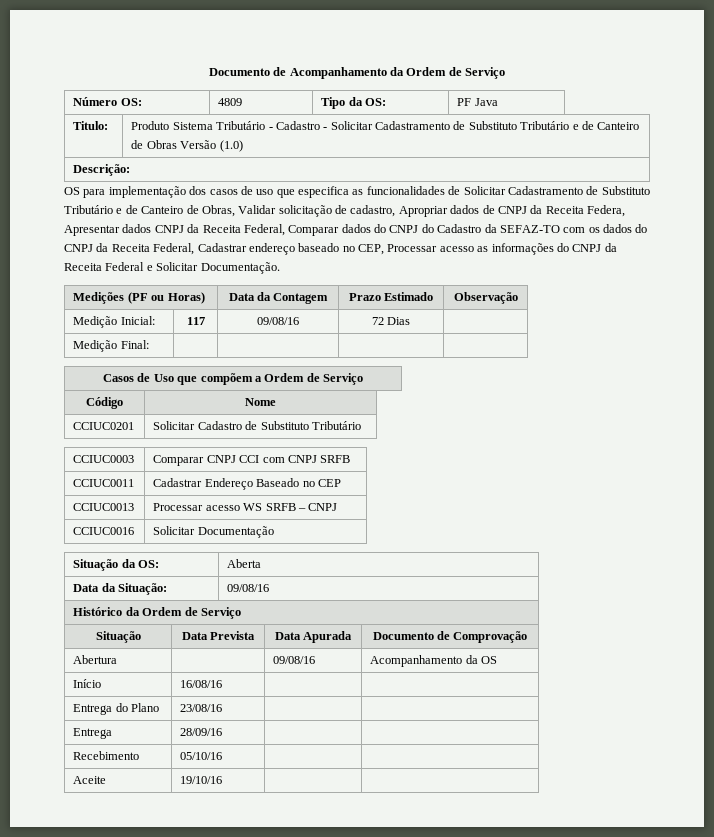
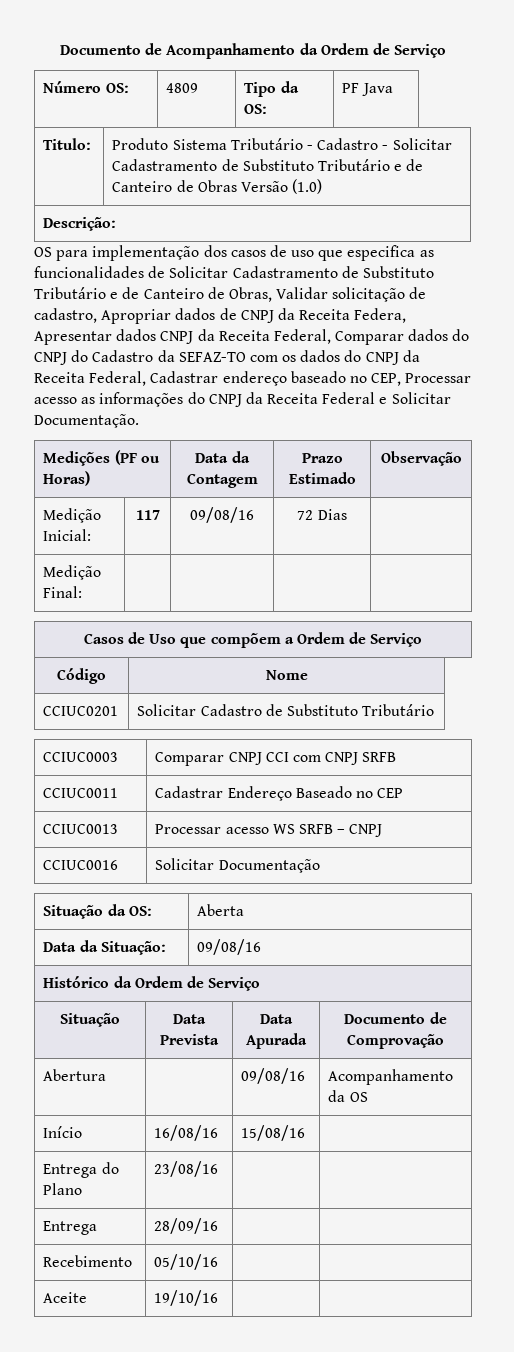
- Início | 16/08/16 | |
+ Início | 16/08/16 | 15/08/16 |

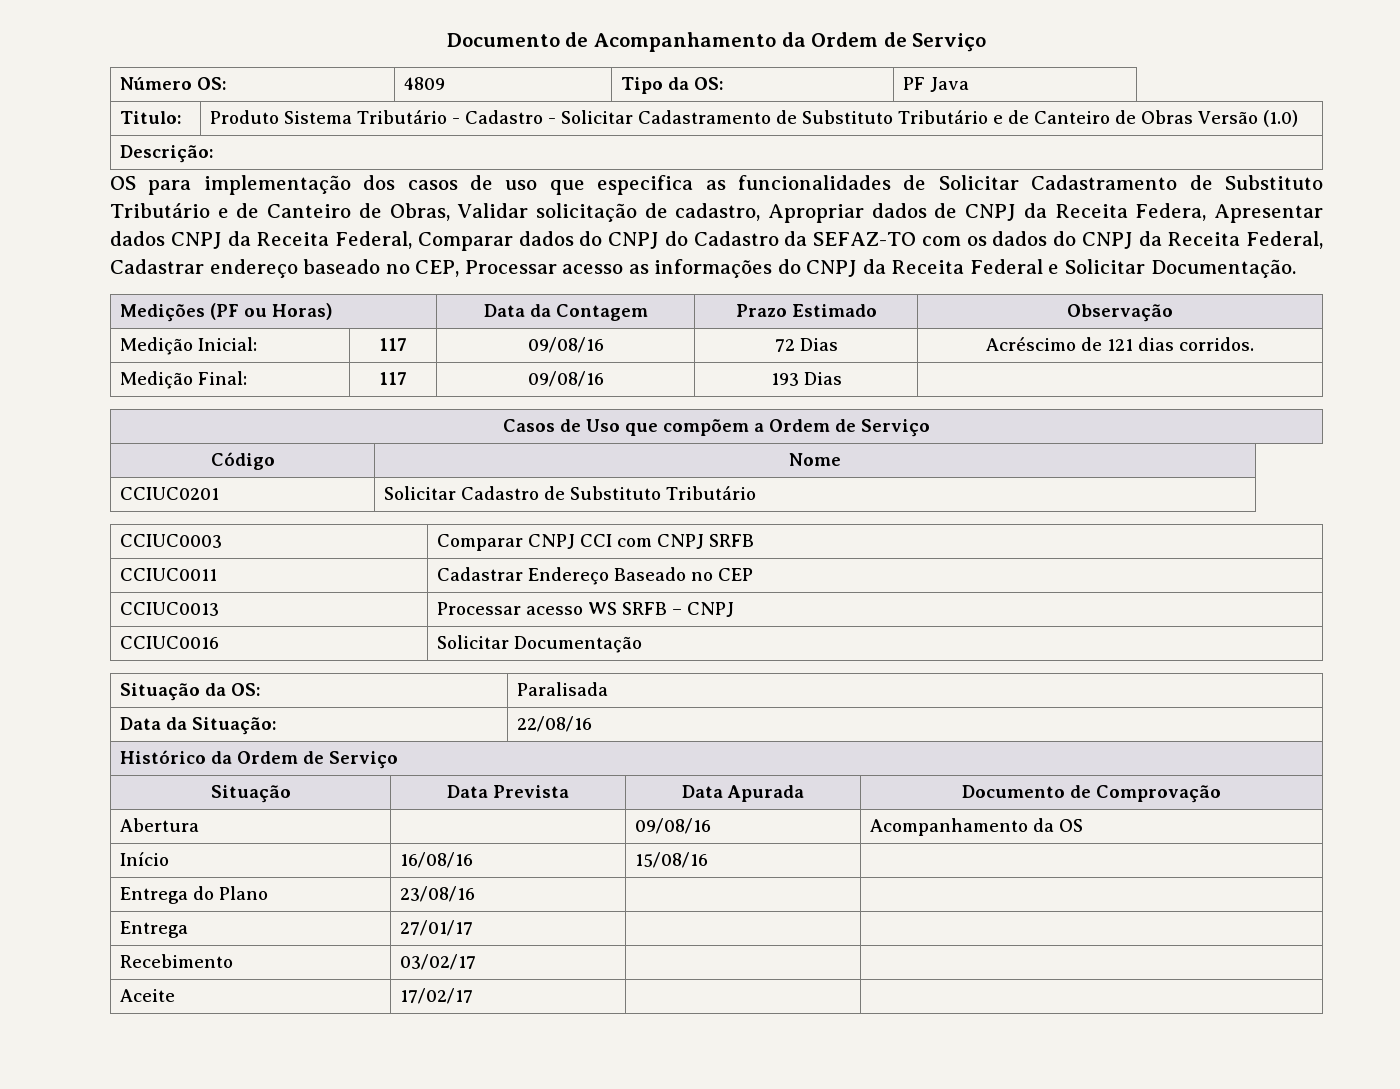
- Medição Inicial: | 117 | 09/08/16 | 72 Dias |
- Medição Final: | | | |
+ Medição Inicial: | 117 | 09/08/16 | 72 Dias | Acréscimo de 121 dias corridos.
+ Medição Final: | 117 | 09/08/16 | 193 Dias |
- Situação da OS: | Aberta
+ Situação da OS: | Paralisada
- Data da Situação: | 09/08/16
+ Data da Situação: | 22/08/16
- Entrega | 28/09/16 | |
+ Entrega | 27/01/17 | |
- Recebimento | 05/10/16 | |
+ Recebimento | 03/02/17 | |
- Aceite | 19/10/16 | |
+ Aceite | 17/02/17 | |

